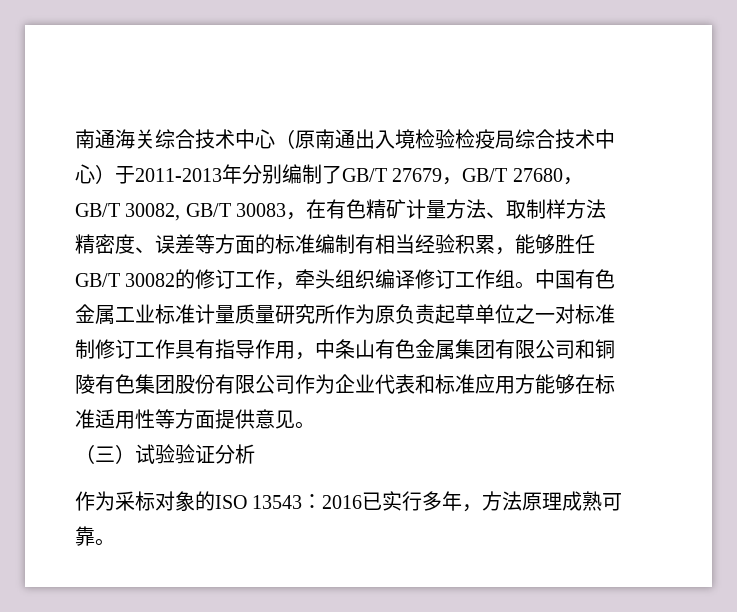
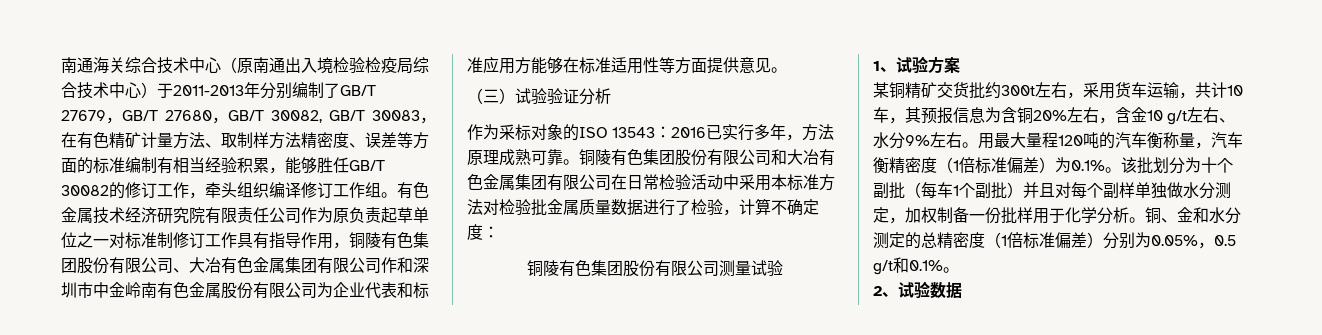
- 中国有色金属工业标准计量质量研究所作为原负责起草单位之一对标准制修订工作具有指导作用，中条山有色金属集团有限公司和铜陵有色集团股份有限公司作为企业代表和标准应用方能够在标准适用性等方面提供意见。
+ 有色金属技术经济研究院有限责任公司作为原负责起草单位之一对标准制修订工作具有指导作用，铜陵有色集团股份有限公司、大冶有色金属集团有限公司作和深圳市中金岭南有色金属股份有限公司为企业代表和标准应用方能够在标准适用性等方面提供意见。
+ 铜陵有色集团股份有限公司和大冶有色金属集团有限公司在日常检验活动中采用本标准方法对检验批金属质量数据进行了检验，计算不确定度：
+ 铜陵有色集团股份有限公司测量试验
+ 1、试验方案
+ 某铜精矿交货批约300t左右，采用货车运输，共计10车，其预报信息为含铜20%左右，含金10 g/t左右、水分9%左右。用最大量程120吨的汽车衡称量，汽车衡精密度（1倍标准偏差）为0.1%。该批划分为十个副批（每车1个副批）并且对每个副样单独做水分测定，加权制备一份批样用于化学分析。铜、金和水分测定的总精密度（1倍标准偏差）分别为0.05%，0.5 g/t和0.1%。
+ 2、试验数据

